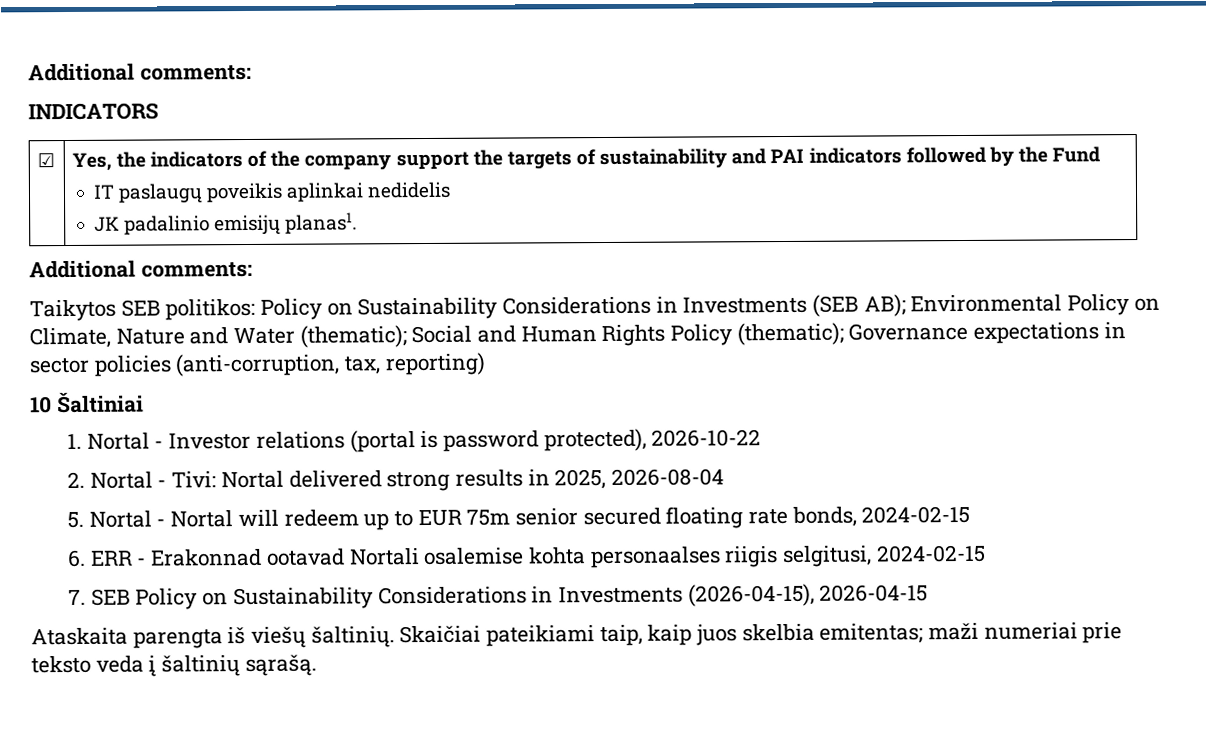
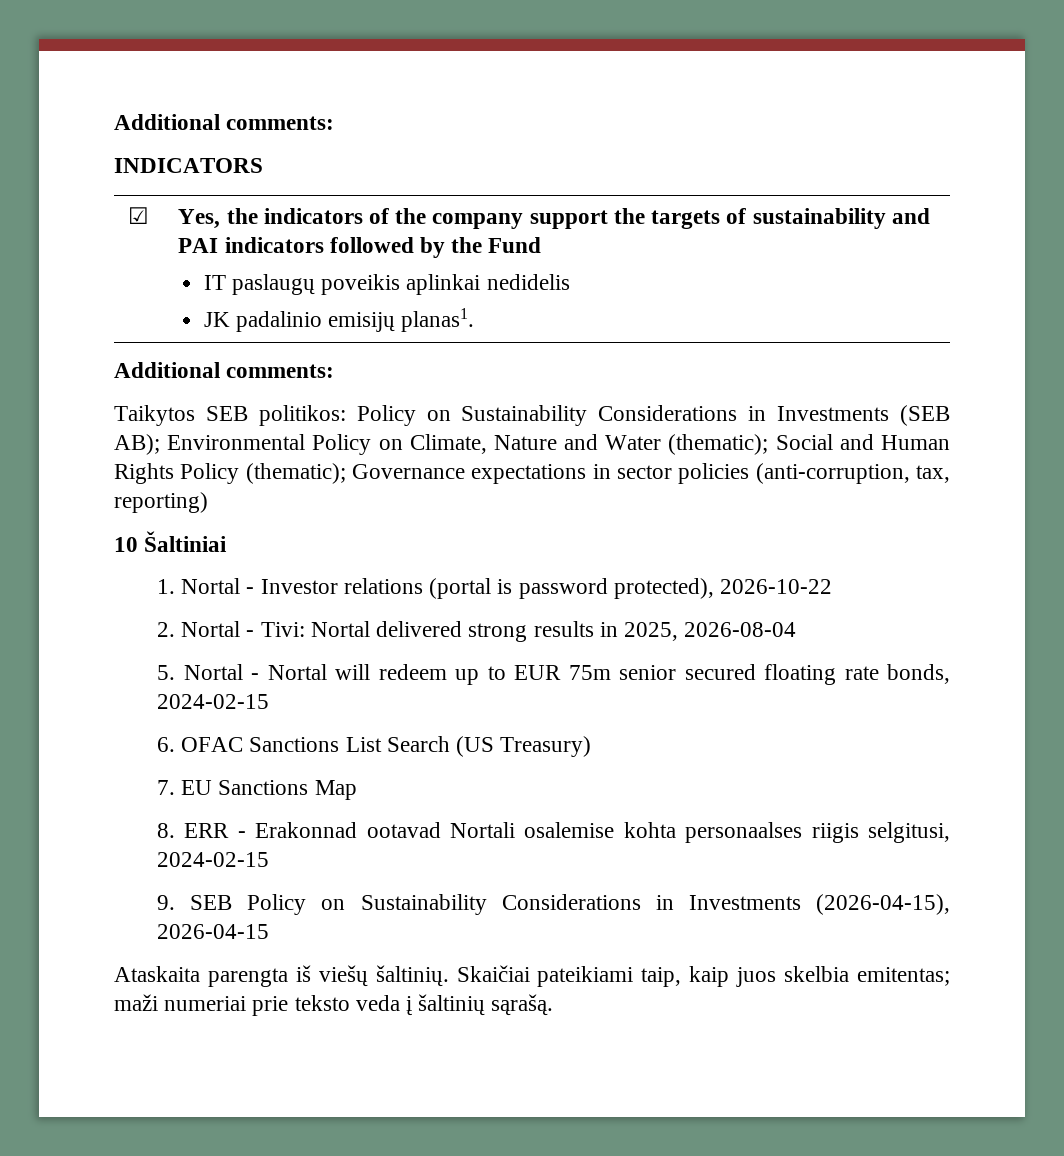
- 6. ERR - Erakonnad ootavad Nortali osalemise kohta personaalses riigis selgitusi, 2024-02-15
+ 6. OFAC Sanctions List Search (US Treasury)
+ 7. EU Sanctions Map
+ 8. ERR - Erakonnad ootavad Nortali osalemise kohta personaalses riigis selgitusi, 2024-02-15
- 7. SEB Policy on Sustainability Considerations in Investments (2026-04-15), 2026-04-15
+ 9. SEB Policy on Sustainability Considerations in Investments (2026-04-15), 2026-04-15

